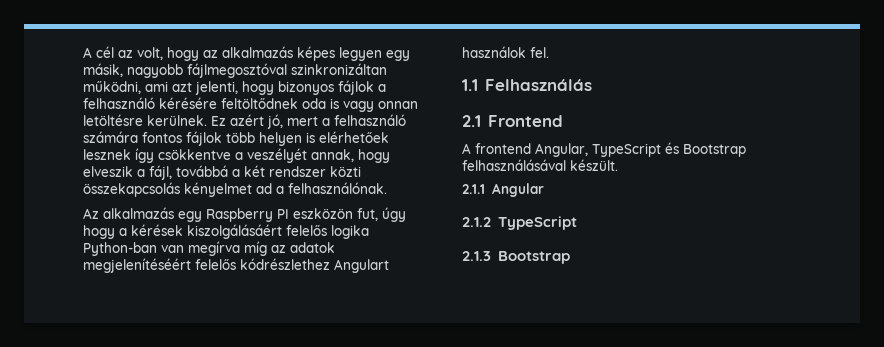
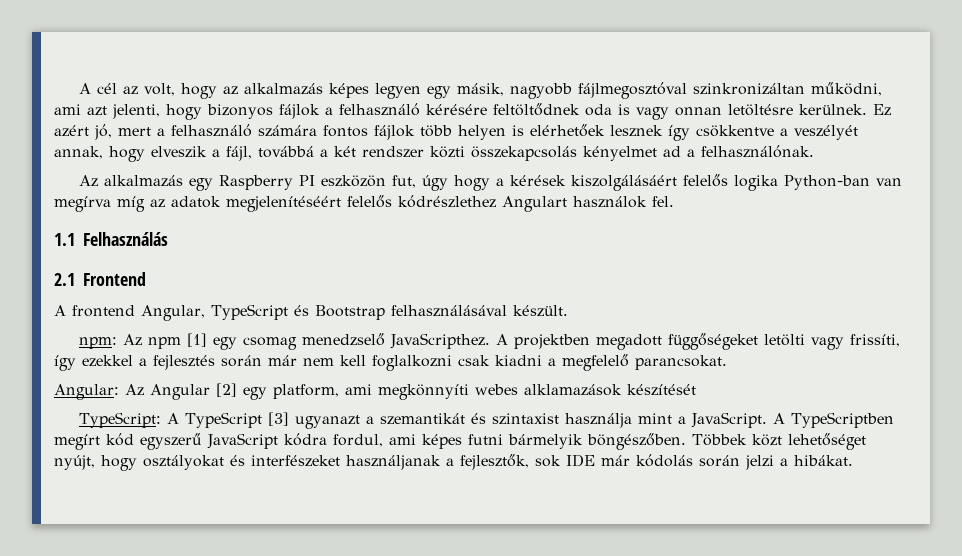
- 2.1.1 Angular
- 2.1.2 TypeScript
- 2.1.3 Bootstrap
+ npm: Az npm [1] egy csomag menedzselő JavaScripthez. A projektben megadott függőségeket letölti vagy frissíti, így ezekkel a fejlesztés során már nem kell foglalkozni csak kiadni a megfelelő parancsokat.
+ Angular: Az Angular [2] egy platform, ami megkönnyíti webes alklamazások készítését
+ TypeScript: A TypeScript [3] ugyanazt a szemantikát és szintaxist használja mint a JavaScript. A TypeScriptben megírt kód egyszerű JavaScript kódra fordul, ami képes futni bármelyik böngészőben. Többek közt lehetőséget nyújt, hogy osztályokat és interfészeket használjanak a fejlesztők, sok IDE már kódolás során jelzi a hibákat.

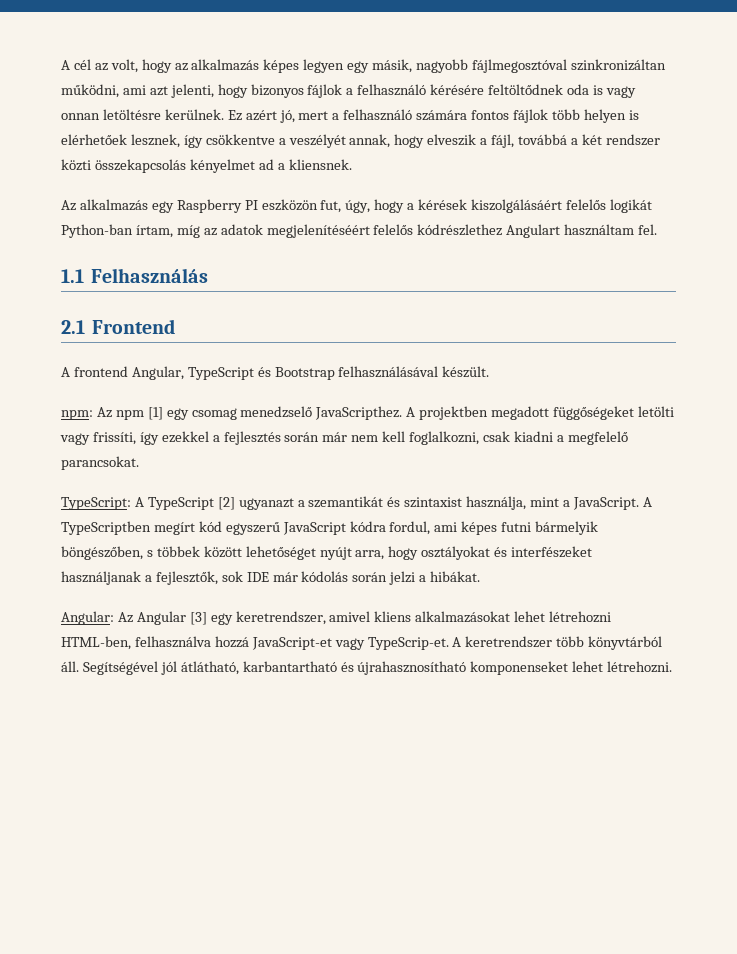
- Ez azért jó, mert a felhasználó számára fontos fájlok több helyen is elérhetőek lesznek így csökkentve a veszélyét annak, hogy elveszik a fájl, továbbá a két rendszer közti összekapcsolás kényelmet ad a felhasználónak.
+ Ez azért jó, mert a felhasználó számára fontos fájlok több helyen is elérhetőek lesznek, így csökkentve a veszélyét annak, hogy elveszik a fájl, továbbá a két rendszer közti összekapcsolás kényelmet ad a kliensnek.
- Az alkalmazás egy Raspberry PI eszközön fut, úgy hogy a kérések kiszolgálásáért felelős logika Python-ban van megírva míg az adatok megjelenítéséért felelős kódrészlethez Angulart használok fel.
+ Az alkalmazás egy Raspberry PI eszközön fut, úgy, hogy a kérések kiszolgálásáért felelős logikát Python-ban írtam, míg az adatok megjelenítéséért felelős kódrészlethez Angulart használtam fel.
- A projektben megadott függőségeket letölti vagy frissíti, így ezekkel a fejlesztés során már nem kell foglalkozni csak kiadni a megfelelő parancsokat.
+ A projektben megadott függőségeket letölti vagy frissíti, így ezekkel a fejlesztés során már nem kell foglalkozni, csak kiadni a megfelelő parancsokat.
- Angular: Az Angular [2] egy platform, ami megkönnyíti webes alklamazások készítését
- TypeScript: A TypeScript [3] ugyanazt a szemantikát és szintaxist használja mint a JavaScript.
+ TypeScript: A TypeScript [2] ugyanazt a szemantikát és szintaxist használja, mint a JavaScript.
- A TypeScriptben megírt kód egyszerű JavaScript kódra fordul, ami képes futni bármelyik böngészőben. Többek közt lehetőséget nyújt, hogy osztályokat és interfészeket használjanak a fejlesztők, sok IDE már kódolás során jelzi a hibákat.
+ A TypeScriptben megírt kód egyszerű JavaScript kódra fordul, ami képes futni bármelyik böngészőben, s többek között lehetőséget nyújt arra, hogy osztályokat és interfészeket használjanak a fejlesztők, sok IDE már kódolás során jelzi a hibákat.
+ Angular: Az Angular [3] egy keretrendszer, amivel kliens alkalmazásokat lehet létrehozni HTML-ben, felhasználva hozzá JavaScript-et vagy TypeScrip-et. A keretrendszer több könyvtárból áll. Segítségével jól átlátható, karbantartható és újrahasznosítható komponenseket lehet létrehozni.

